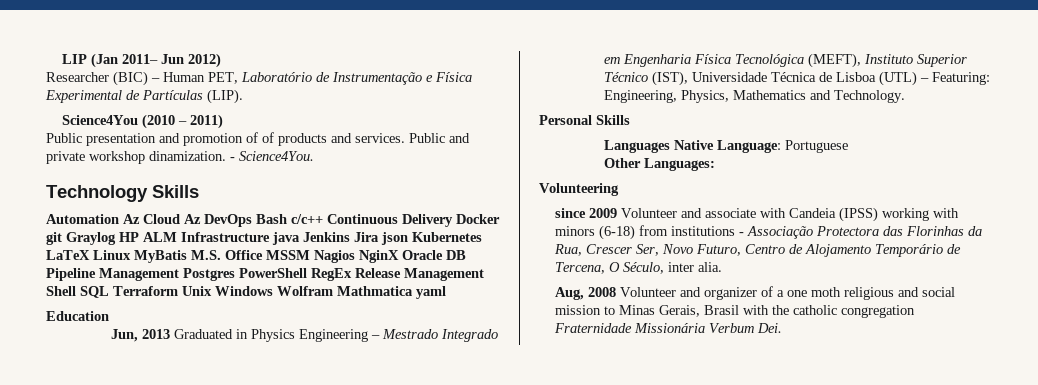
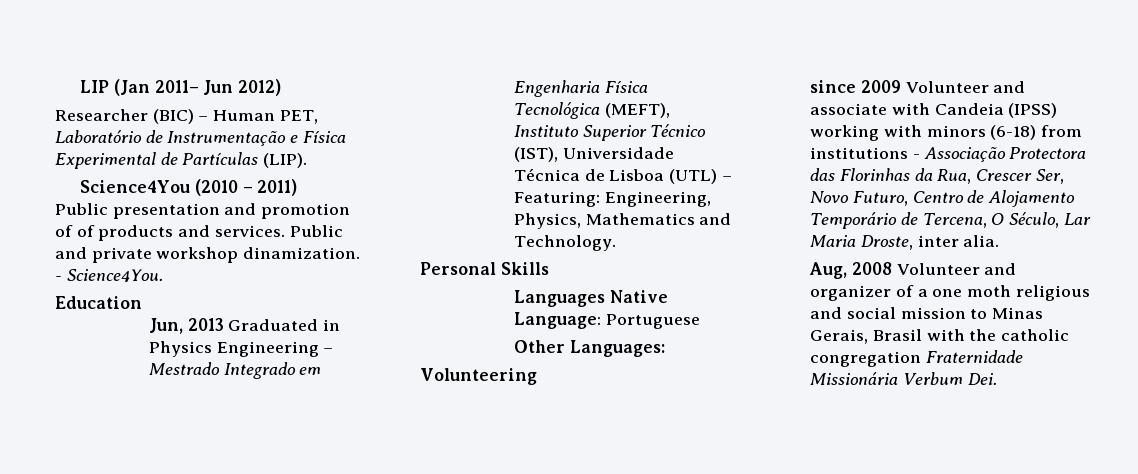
- Technology Skills
- Automation Az Cloud Az DevOps Bash c/c++ Continuous Delivery Docker git Graylog HP ALM Infrastructure java Jenkins Jira json Kubernetes LaTeX Linux MyBatis M.S. Office MSSM Nagios NginX Oracle DB Pipeline Management Postgres PowerShell RegEx Release Management Shell SQL Terraform Unix Windows Wolfram Mathmatica yaml
- since 2009 Volunteer and associate with Candeia (IPSS) working with minors (6-18) from institutions - Associação Protectora das Florinhas da Rua, Crescer Ser, Novo Futuro, Centro de Alojamento Temporário de Tercena, O Século, inter alia.
+ since 2009 Volunteer and associate with Candeia (IPSS) working with minors (6-18) from institutions - Associação Protectora das Florinhas da Rua, Crescer Ser, Novo Futuro, Centro de Alojamento Temporário de Tercena, O Século, Lar Maria Droste, inter alia.

